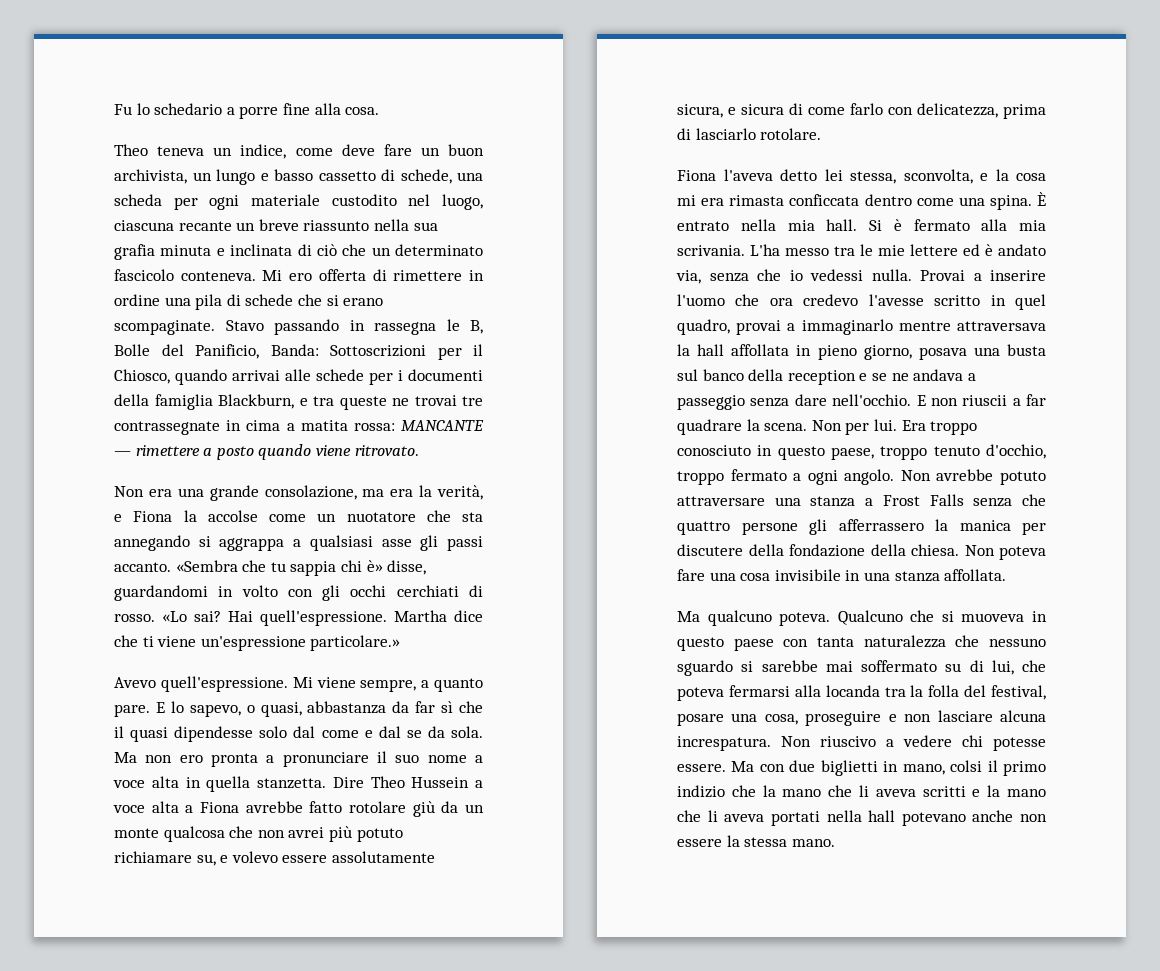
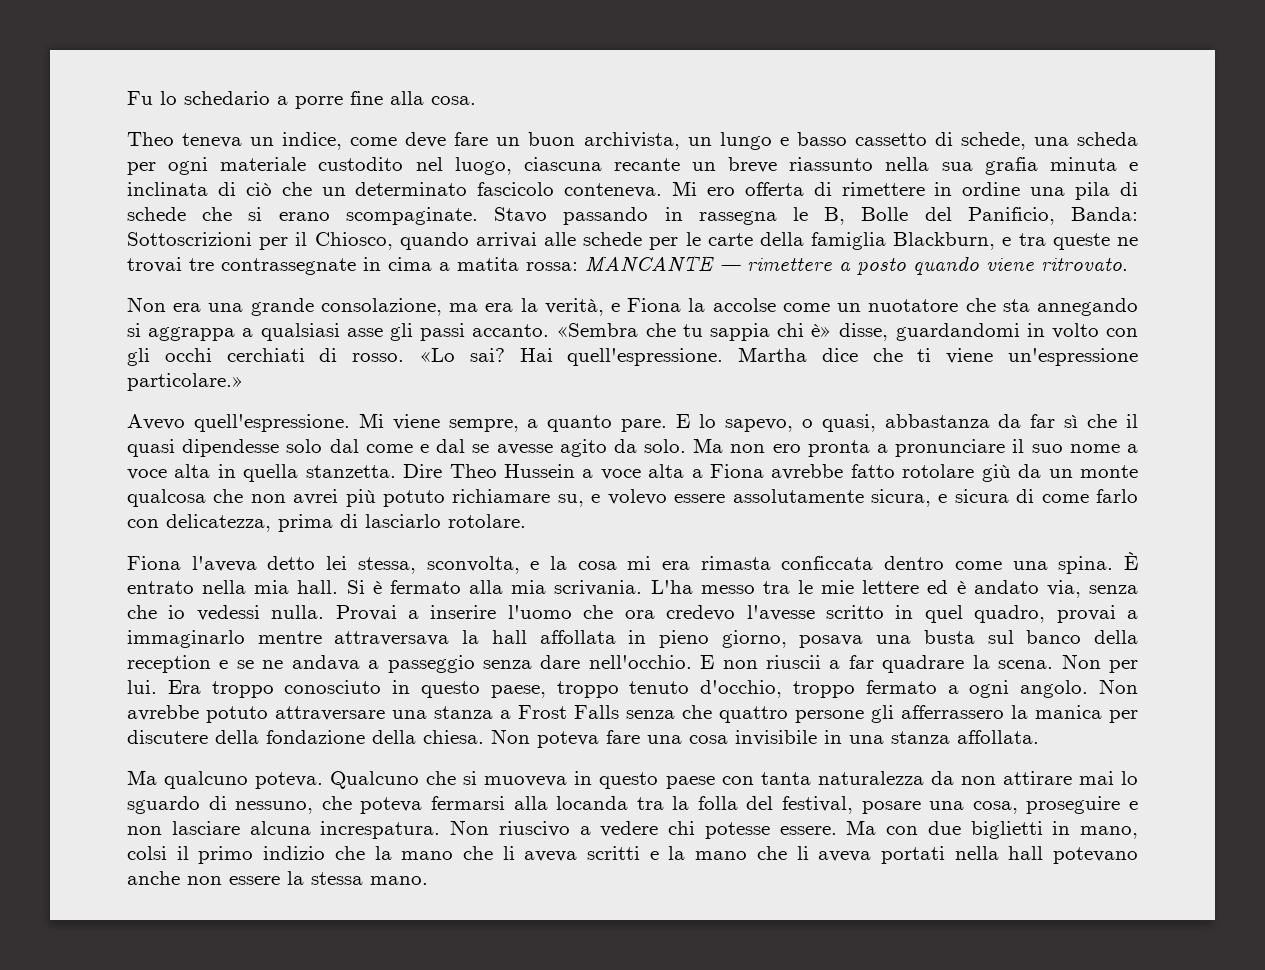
- Stavo passando in rassegna le B, Bolle del Panificio, Banda: Sottoscrizioni per il Chiosco, quando arrivai alle schede per i documenti della famiglia Blackburn, e tra queste ne trovai tre contrassegnate in cima a matita rossa: MANCANTE — rimettere a posto quando viene ritrovato.
+ Stavo passando in rassegna le B, Bolle del Panificio, Banda: Sottoscrizioni per il Chiosco, quando arrivai alle schede per le carte della famiglia Blackburn, e tra queste ne trovai tre contrassegnate in cima a matita rossa: MANCANTE — rimettere a posto quando viene ritrovato.
- E lo sapevo, o quasi, abbastanza da far sì che il quasi dipendesse solo dal come e dal se da sola.
+ E lo sapevo, o quasi, abbastanza da far sì che il quasi dipendesse solo dal come e dal se avesse agito da solo.
- Qualcuno che si muoveva in questo paese con tanta naturalezza che nessuno sguardo si sarebbe mai soffermato su di lui, che poteva fermarsi alla locanda tra la folla del festival, posare una cosa, proseguire e non lasciare alcuna increspatura.
+ Qualcuno che si muoveva in questo paese con tanta naturalezza da non attirare mai lo sguardo di nessuno, che poteva fermarsi alla locanda tra la folla del festival, posare una cosa, proseguire e non lasciare alcuna increspatura.

